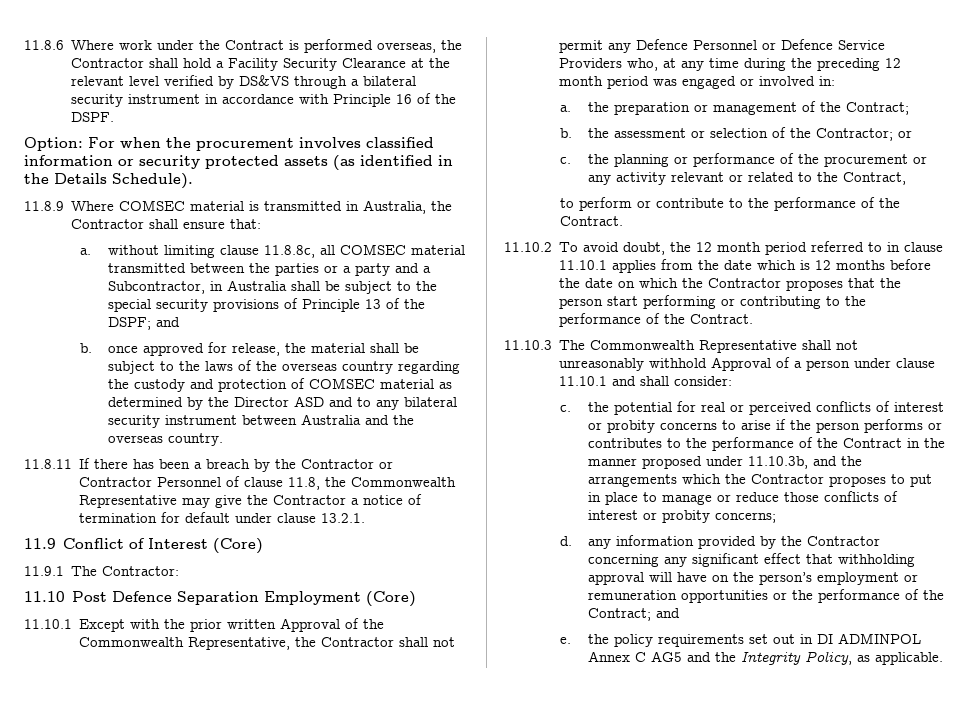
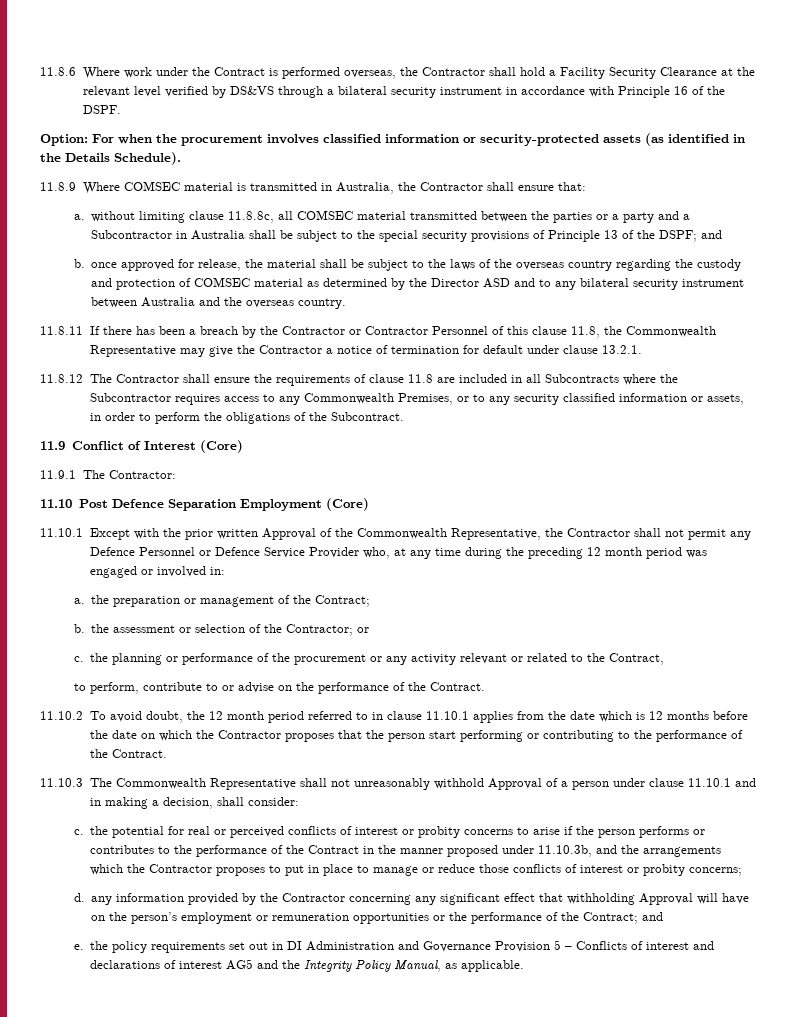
- Option: For when the procurement involves classified information or security protected assets (as identified in the Details Schedule).
+ Option: For when the procurement involves classified information or security-protected assets (as identified in the Details Schedule).
- a. without limiting clause 11.8.8c, all COMSEC material transmitted between the parties or a party and a Subcontractor, in Australia shall be subject to the special security provisions of Principle 13 of the DSPF; and
+ a. without limiting clause 11.8.8c, all COMSEC material transmitted between the parties or a party and a Subcontractor in Australia shall be subject to the special security provisions of Principle 13 of the DSPF; and
- 11.8.11 If there has been a breach by the Contractor or Contractor Personnel of clause 11.8, the Commonwealth Representative may give the Contractor a notice of termination for default under clause 13.2.1.
+ 11.8.11 If there has been a breach by the Contractor or Contractor Personnel of this clause 11.8, the Commonwealth Representative may give the Contractor a notice of termination for default under clause 13.2.1.
+ 11.8.12 The Contractor shall ensure the requirements of clause 11.8 are included in all Subcontracts where the Subcontractor requires access to any Commonwealth Premises, or to any security classified information or assets, in order to perform the obligations of the Subcontract.
- 11.10.1 Except with the prior written Approval of the Commonwealth Representative, the Contractor shall not permit any Defence Personnel or Defence Service Providers who, at any time during the preceding 12 month period was engaged or involved in:
+ 11.10.1 Except with the prior written Approval of the Commonwealth Representative, the Contractor shall not permit any Defence Personnel or Defence Service Provider who, at any time during the preceding 12 month period was engaged or involved in:
- to perform or contribute to the performance of the Contract.
+ to perform, contribute to or advise on the performance of the Contract.
- 11.10.3 The Commonwealth Representative shall not unreasonably withhold Approval of a person under clause 11.10.1 and shall consider:
+ 11.10.3 The Commonwealth Representative shall not unreasonably withhold Approval of a person under clause 11.10.1 and in making a decision, shall consider:
- d. any information provided by the Contractor concerning any significant effect that withholding approval will have on the person’s employment or remuneration opportunities or the performance of the Contract; and
+ d. any information provided by the Contractor concerning any significant effect that withholding Approval will have on the person’s employment or remuneration opportunities or the performance of the Contract; and
- e. the policy requirements set out in DI ADMINPOL Annex C AG5 and the Integrity Policy, as applicable.
+ e. the policy requirements set out in DI Administration and Governance Provision 5 – Conflicts of interest and declarations of interest AG5 and the Integrity Policy Manual, as applicable.

